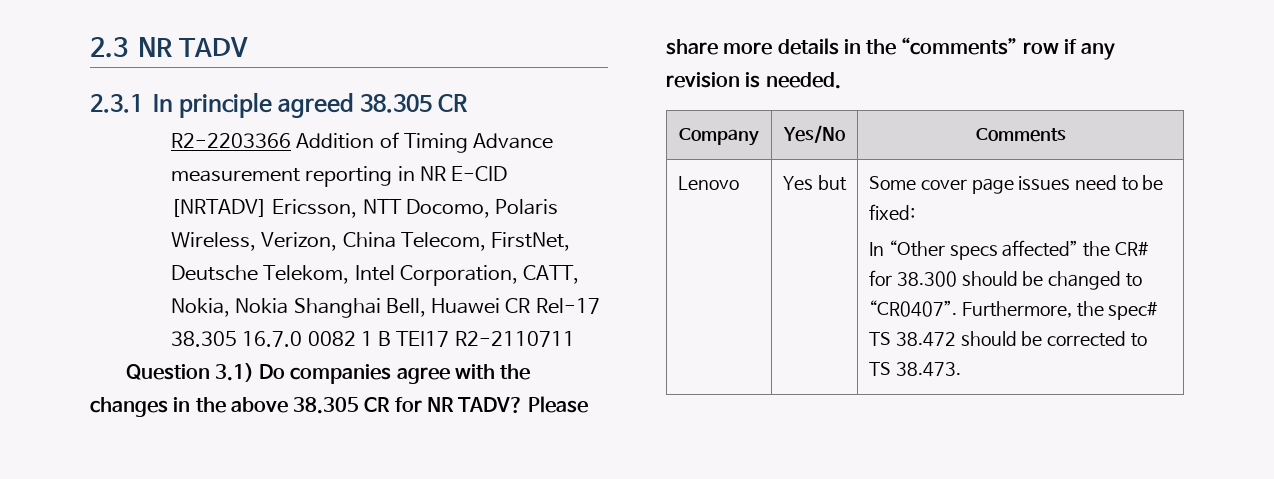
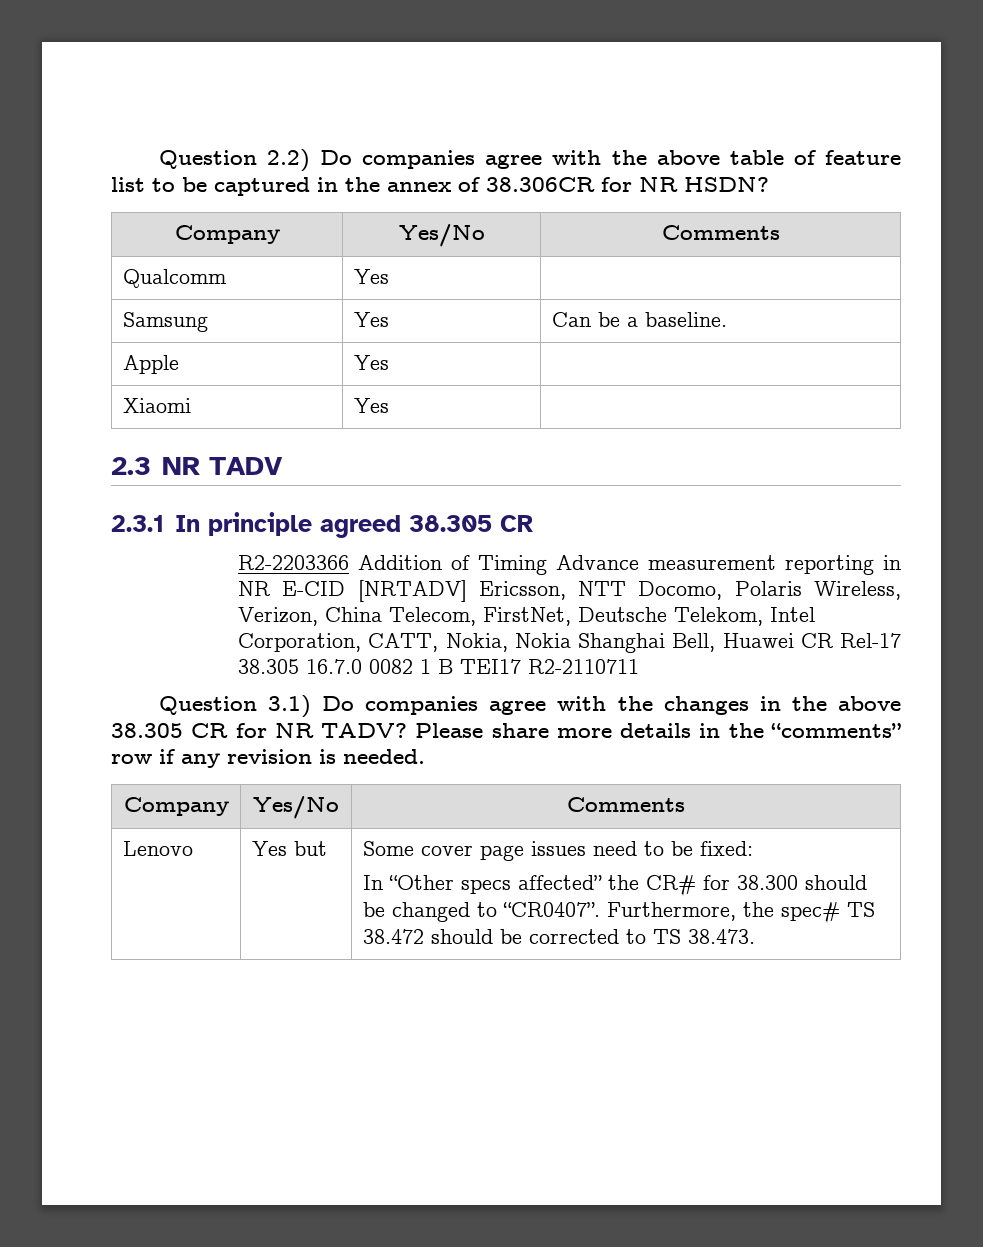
+ Question 2.2) Do companies agree with the above table of feature list to be captured in the annex of 38.306CR for NR HSDN?
+ Company | Yes/No | Comments
+ Qualcomm | Yes |
+ Samsung | Yes | Can be a baseline.
+ Apple | Yes |
+ Xiaomi | Yes |

